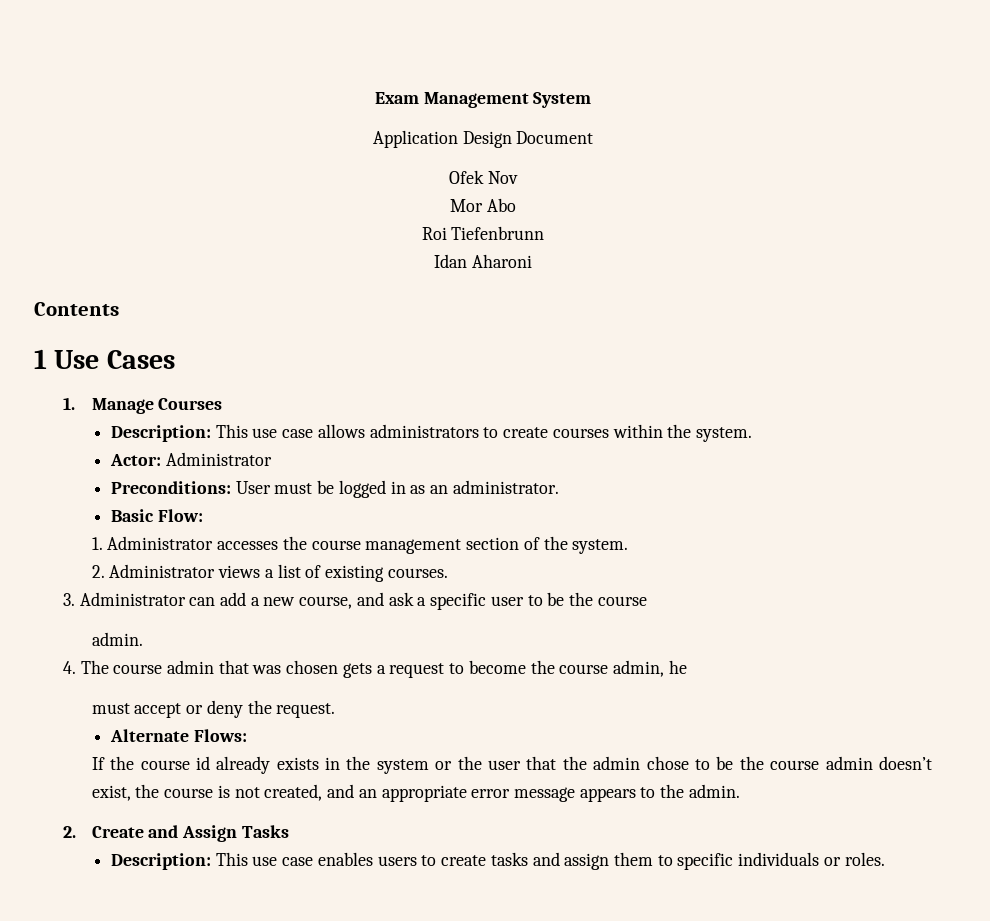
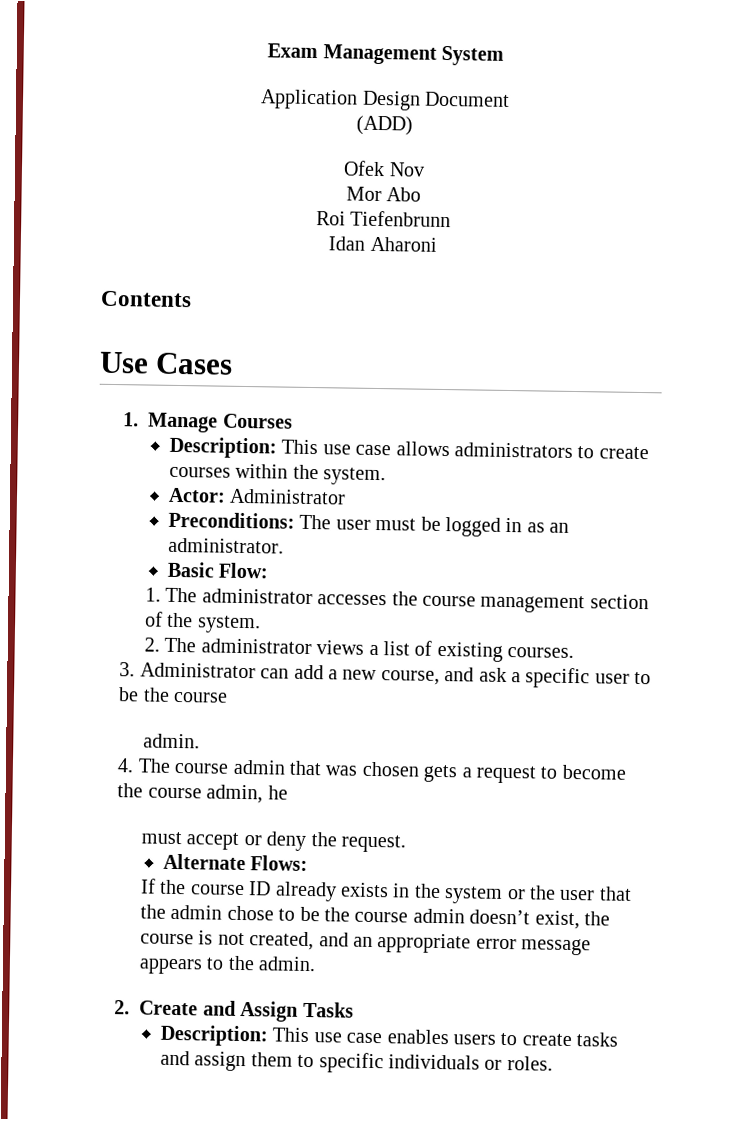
+ (ADD)
- 1 Use Cases
+ Use Cases
- Preconditions: User must be logged in as an administrator.
+ Preconditions: The user must be logged in as an administrator.
- 1. Administrator accesses the course management section of the system.
+ 1. The administrator accesses the course management section of the system.
- 2. Administrator views a list of existing courses.
+ 2. The administrator views a list of existing courses.
- If the course id already exists in the system or the user that the admin chose to be the course admin doesn’t exist, the course is not created, and an appropriate error message appears to the admin.
+ If the course ID already exists in the system or the user that the admin chose to be the course admin doesn’t exist, the course is not created, and an appropriate error message appears to the admin.

